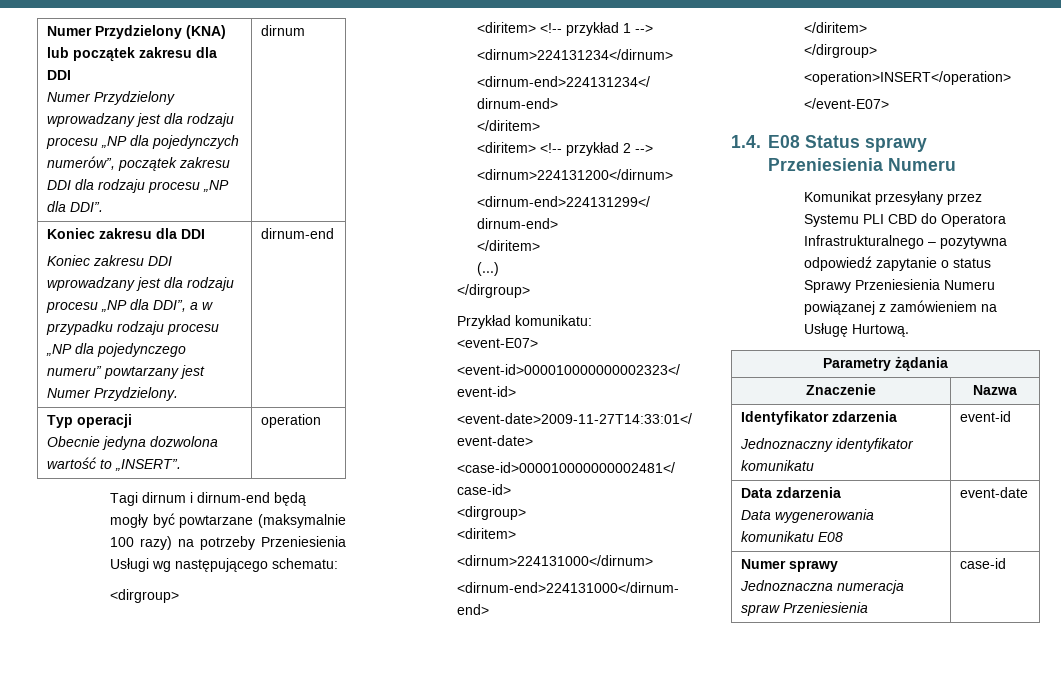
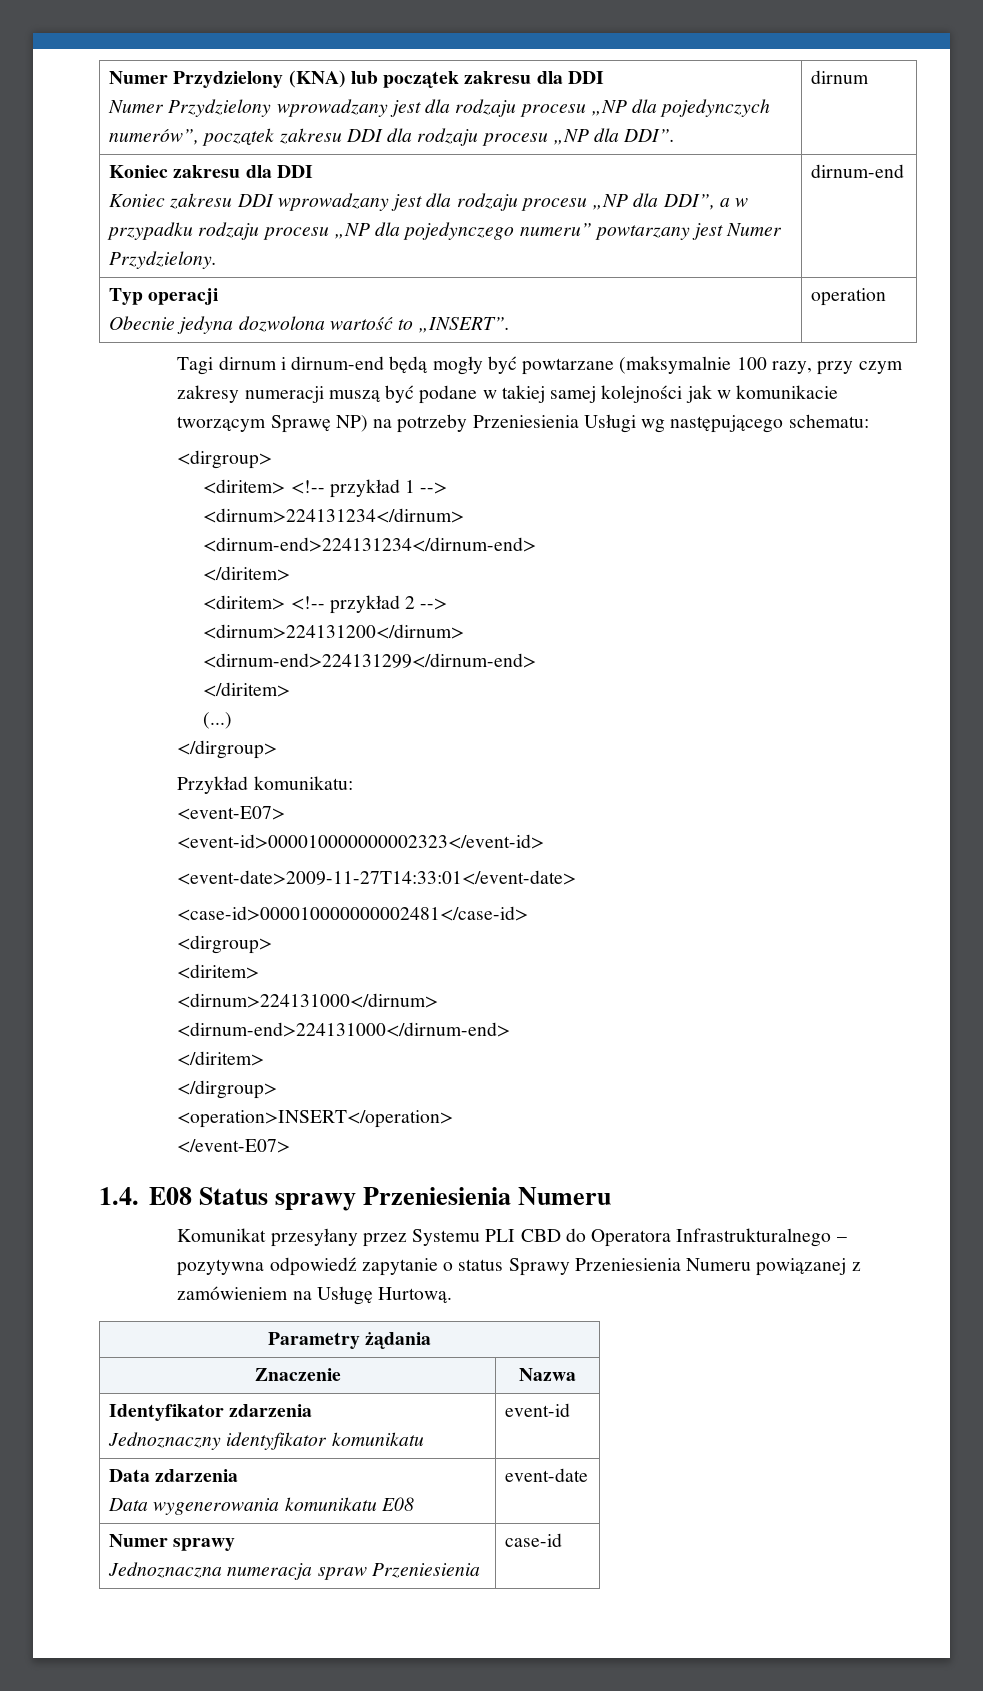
- Tagi dirnum i dirnum-end będą mogły być powtarzane (maksymalnie 100 razy) na potrzeby Przeniesienia Usługi wg następującego schematu:
+ Tagi dirnum i dirnum-end będą mogły być powtarzane (maksymalnie 100 razy, przy czym zakresy numeracji muszą być podane w takiej samej kolejności jak w komunikacie tworzącym Sprawę NP) na potrzeby Przeniesienia Usługi wg następującego schematu:

